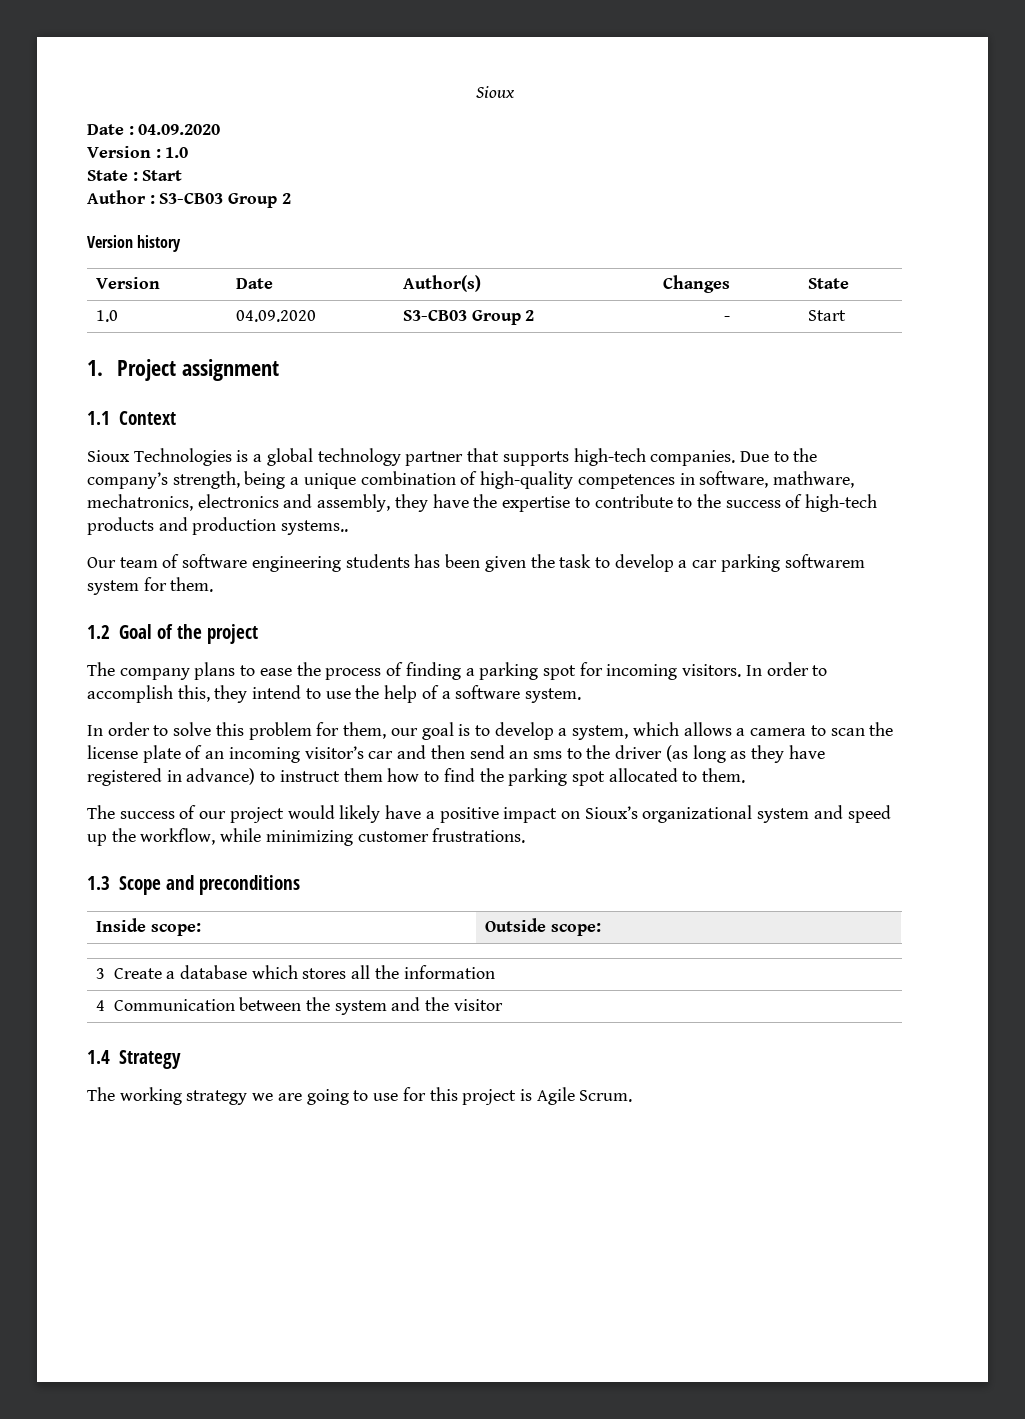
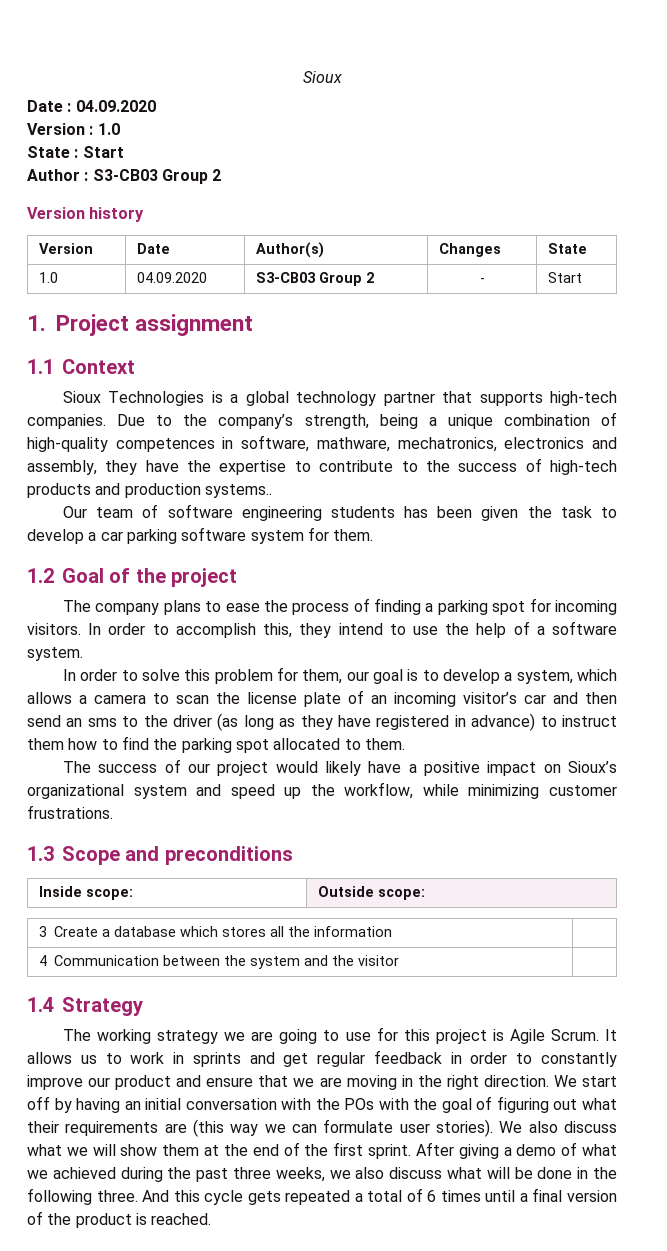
- Our team of software engineering students has been given the task to develop a car parking softwarem system for them.
+ Our team of software engineering students has been given the task to develop a car parking software system for them.
+ It allows us to work in sprints and get regular feedback in order to constantly improve our product and ensure that we are moving in the right direction. We start off by having an initial conversation with the POs with the goal of figuring out what their requirements are (this way we can formulate user stories). We also discuss what we will show them at the end of the first sprint. After giving a demo of what we achieved during the past three weeks, we also discuss what will be done in the following three. And this cycle gets repeated a total of 6 times until a final version of the product is reached.

